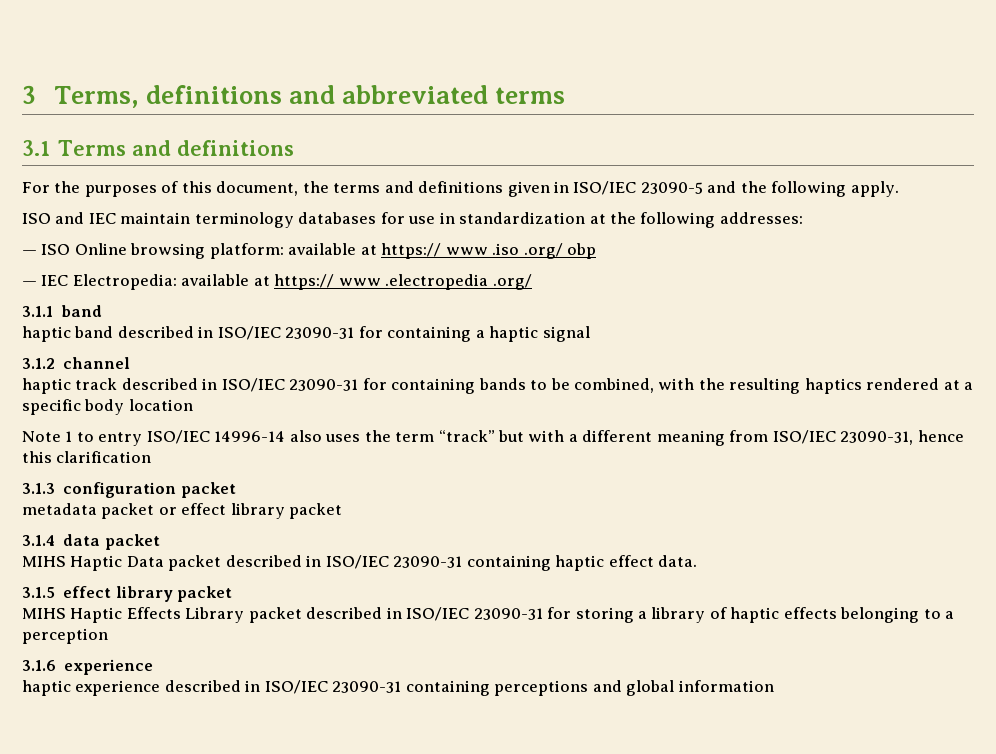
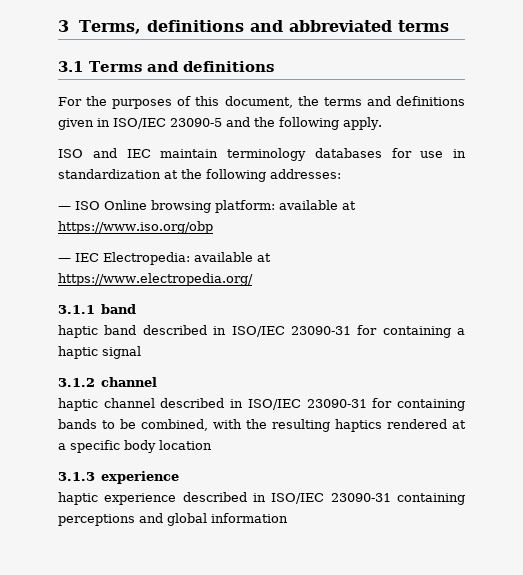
- — ISO Online browsing platform: available at https:// www .iso .org/ obp
+ — ISO Online browsing platform: available at https://www.iso.org/obp
- — IEC Electropedia: available at https:// www .electropedia .org/
+ — IEC Electropedia: available at https://www.electropedia.org/
- haptic track described in ISO/IEC 23090-31 for containing bands to be combined, with the resulting haptics rendered at a specific body location
+ haptic channel described in ISO/IEC 23090-31 for containing bands to be combined, with the resulting haptics rendered at a specific body location
- Note 1 to entry ISO/IEC 14996-14 also uses the term “track” but with a different meaning from ISO/IEC 23090-31, hence this clarification
- 3.1.3 configuration packet
- metadata packet or effect library packet
- 3.1.4 data packet
- MIHS Haptic Data packet described in ISO/IEC 23090-31 containing haptic effect data.
- 3.1.5 effect library packet
- MIHS Haptic Effects Library packet described in ISO/IEC 23090-31 for storing a library of haptic effects belonging to a perception
- 3.1.6 experience
+ 3.1.3 experience

